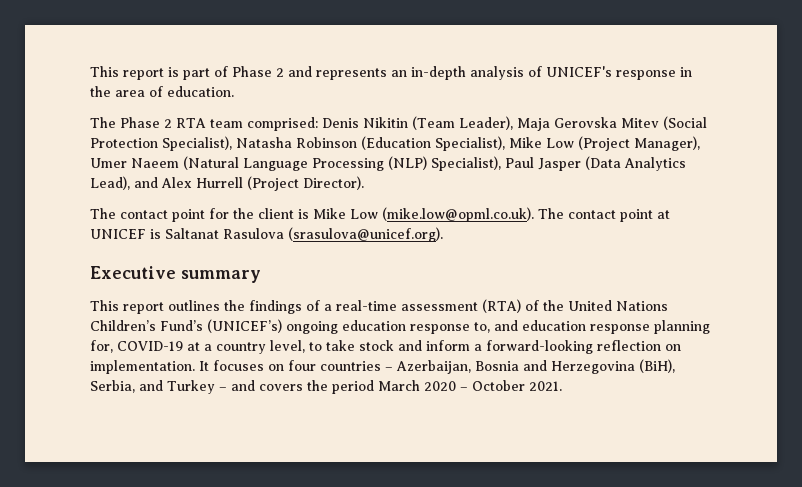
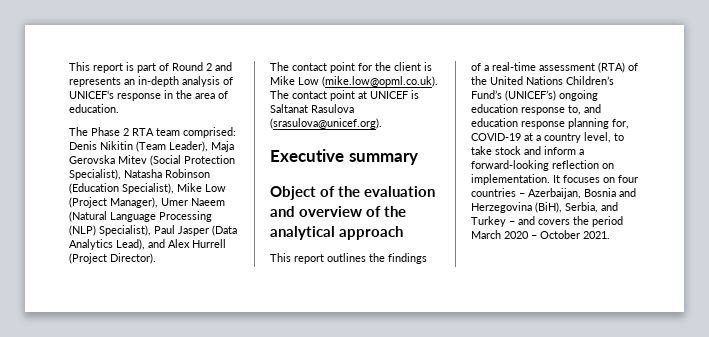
- This report is part of Phase 2 and represents an in-depth analysis of UNICEF's response in the area of education.
+ This report is part of Round 2 and represents an in-depth analysis of UNICEF's response in the area of education.
+ Object of the evaluation and overview of the analytical approach

